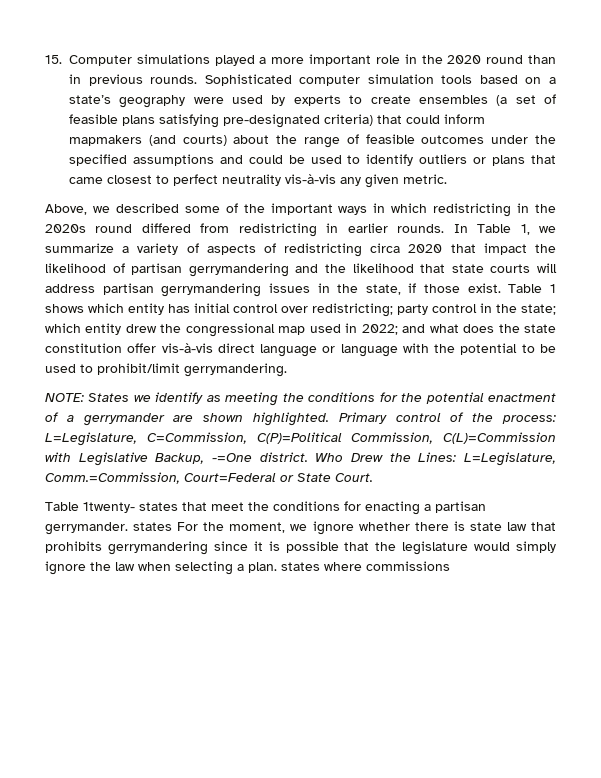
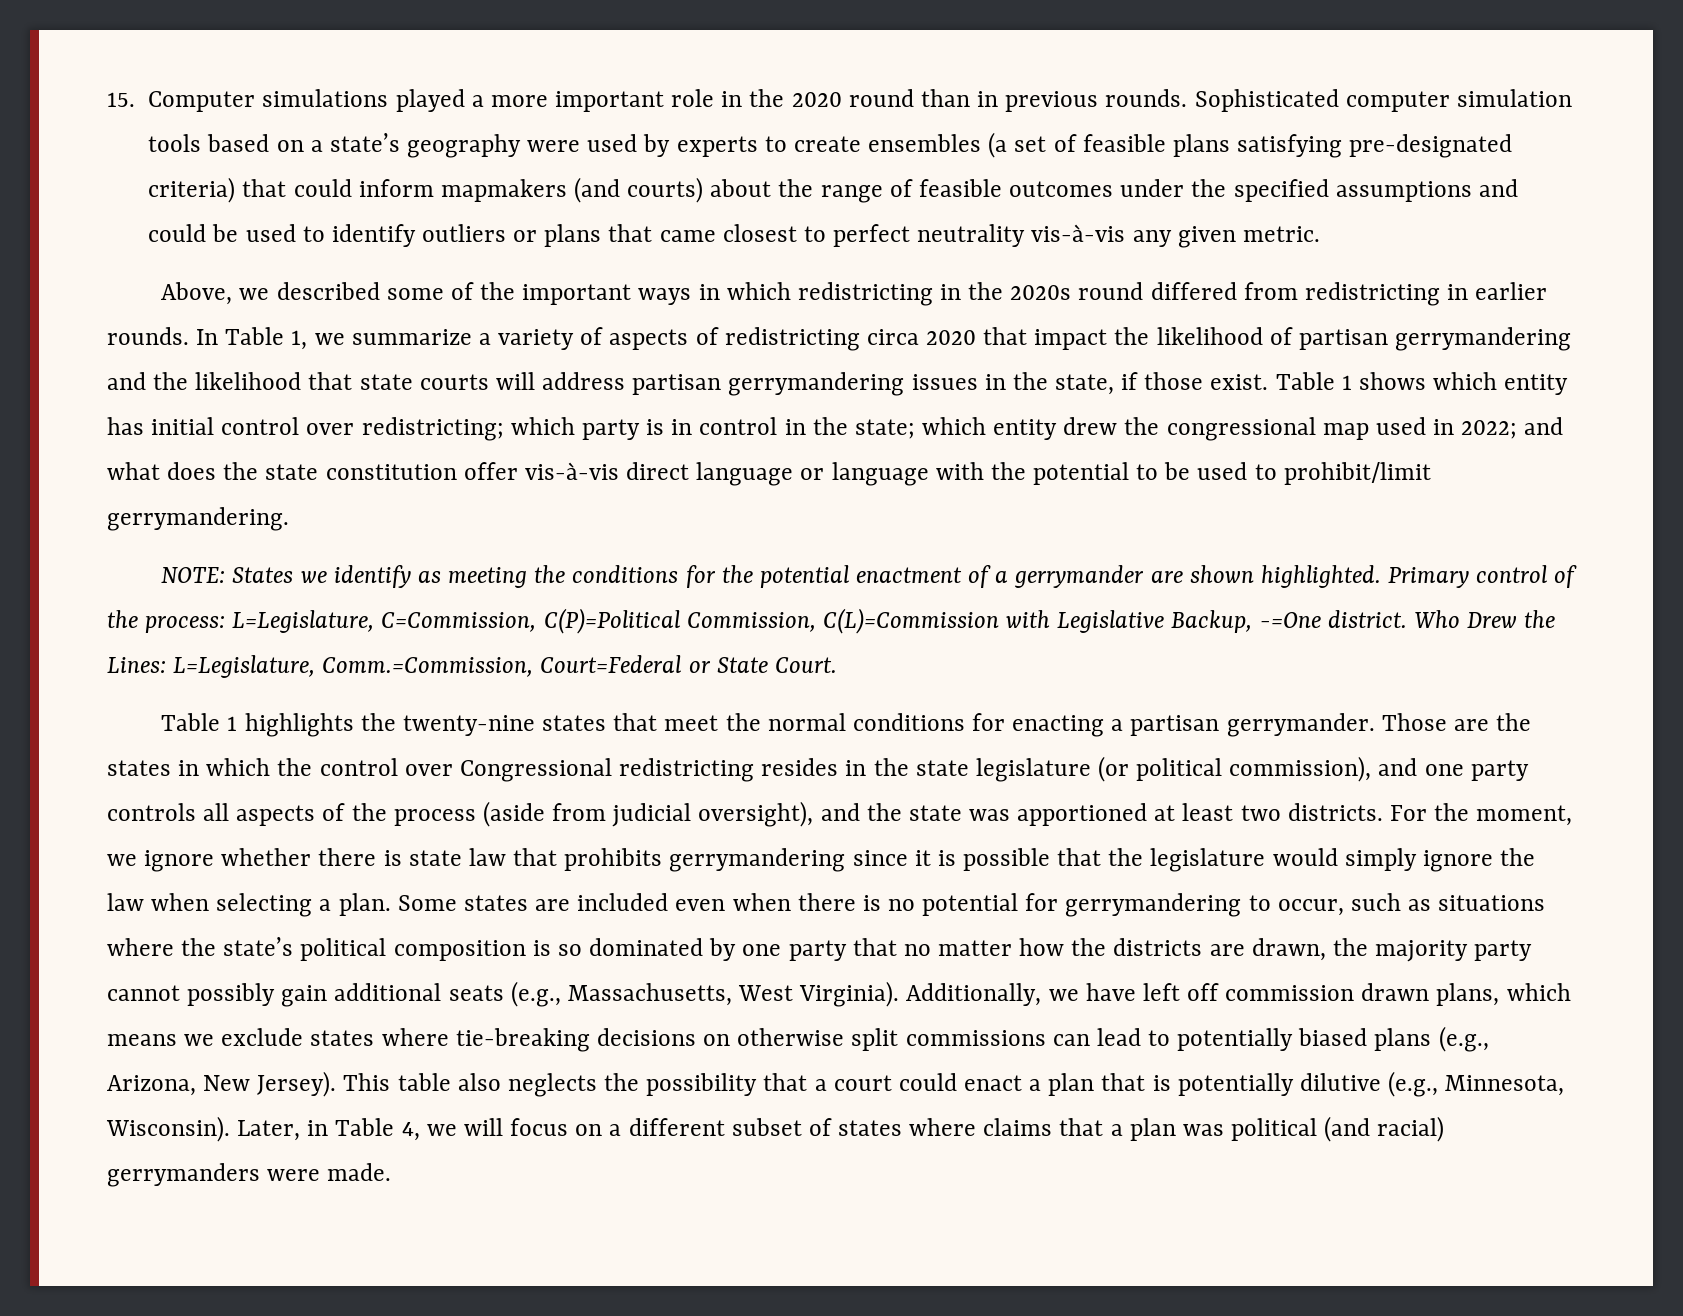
- Table 1 shows which entity has initial control over redistricting; party control in the state; which entity drew the congressional map used in 2022; and what does the state constitution offer vis-à-vis direct language or language with the potential to be used to prohibit/limit gerrymandering.
+ Table 1 shows which entity has initial control over redistricting; which party is in control in the state; which entity drew the congressional map used in 2022; and what does the state constitution offer vis-à-vis direct language or language with the potential to be used to prohibit/limit gerrymandering.
- Table 1twenty- states that meet the conditions for enacting a partisan gerrymander. states For the moment, we ignore whether there is state law that prohibits gerrymandering since it is possible that the legislature would simply ignore the law when selecting a plan. states where commissions
+ Table 1 highlights the twenty-nine states that meet the normal conditions for enacting a partisan gerrymander. Those are the states in which the control over Congressional redistricting resides in the state legislature (or political commission), and one party controls all aspects of the process (aside from judicial oversight), and the state was apportioned at least two districts. For the moment, we ignore whether there is state law that prohibits gerrymandering since it is possible that the legislature would simply ignore the law when selecting a plan. Some states are included even when there is no potential for gerrymandering to occur, such as situations where the state’s political composition is so dominated by one party that no matter how the districts are drawn, the majority party cannot possibly gain additional seats (e.g., Massachusetts, West Virginia). Additionally, we have left off commission drawn plans, which means we exclude states where tie-breaking decisions on otherwise split commissions can lead to potentially biased plans (e.g., Arizona, New Jersey). This table also neglects the possibility that a court could enact a plan that is potentially dilutive (e.g., Minnesota, Wisconsin). Later, in Table 4, we will focus on a different subset of states where claims that a plan was political (and racial) gerrymanders were made.

